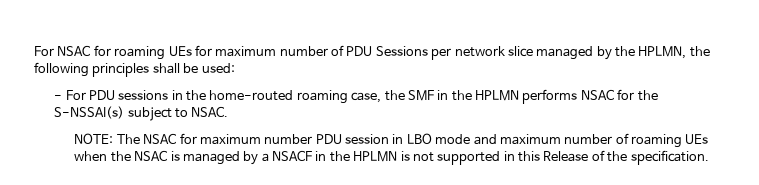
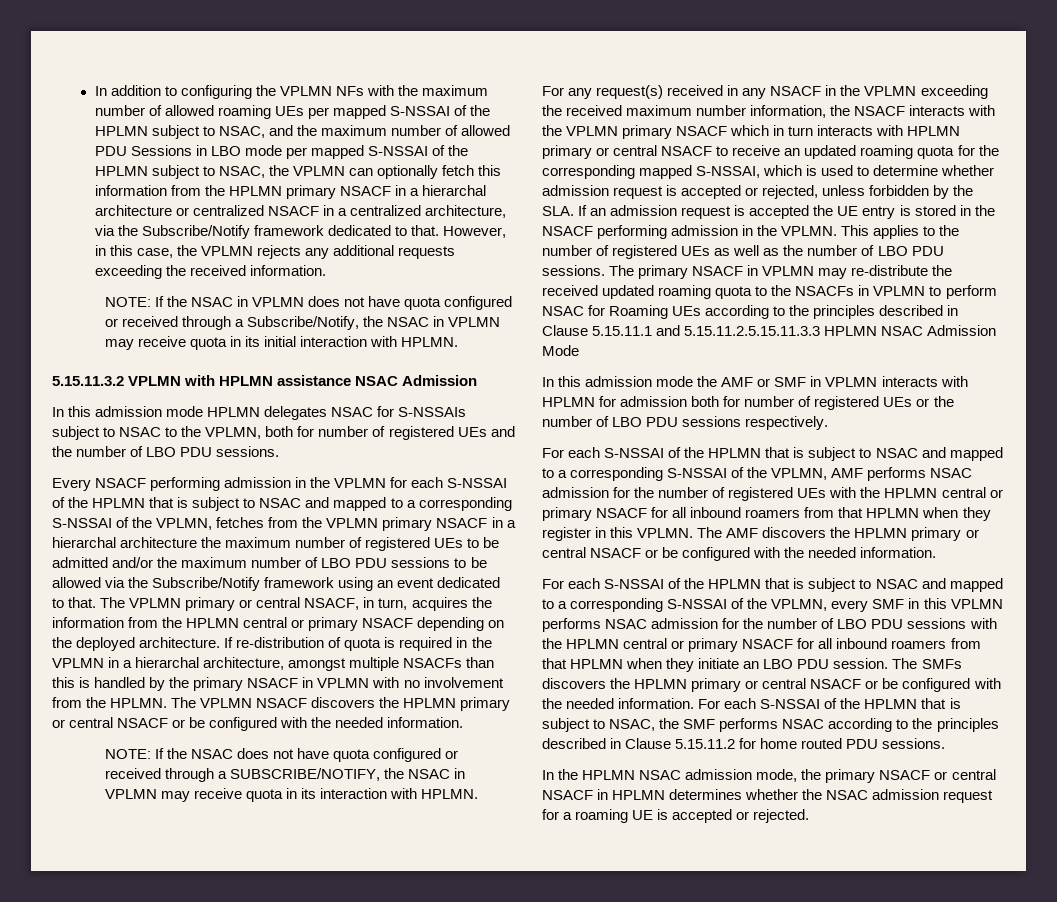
- For NSAC for roaming UEs for maximum number of PDU Sessions per network slice managed by the HPLMN, the following principles shall be used:
- - For PDU sessions in the home-routed roaming case, the SMF in the HPLMN performs NSAC for the S-NSSAI(s) subject to NSAC.
- NOTE: The NSAC for maximum number PDU session in LBO mode and maximum number of roaming UEs when the NSAC is managed by a NSACF in the HPLMN is not supported in this Release of the specification.
+ In addition to configuring the VPLMN NFs with the maximum number of allowed roaming UEs per mapped S-NSSAI of the HPLMN subject to NSAC, and the maximum number of allowed PDU Sessions in LBO mode per mapped S-NSSAI of the HPLMN subject to NSAC, the VPLMN can optionally fetch this information from the HPLMN primary NSACF in a hierarchal architecture or centralized NSACF in a centralized architecture, via the Subscribe/Notify framework dedicated to that. However, in this case, the VPLMN rejects any additional requests exceeding the received information.
+ NOTE: If the NSAC in VPLMN does not have quota configured or received through a Subscribe/Notify, the NSAC in VPLMN may receive quota in its initial interaction with HPLMN.
+ 5.15.11.3.2 VPLMN with HPLMN assistance NSAC Admission
+ In this admission mode HPLMN delegates NSAC for S-NSSAIs subject to NSAC to the VPLMN, both for number of registered UEs and the number of LBO PDU sessions.
+ Every NSACF performing admission in the VPLMN for each S-NSSAI of the HPLMN that is subject to NSAC and mapped to a corresponding S-NSSAI of the VPLMN, fetches from the VPLMN primary NSACF in a hierarchal architecture the maximum number of registered UEs to be admitted and/or the maximum number of LBO PDU sessions to be allowed via the Subscribe/Notify framework using an event dedicated to that. The VPLMN primary or central NSACF, in turn, acquires the information from the HPLMN central or primary NSACF depending on the deployed architecture. If re-distribution of quota is required in the VPLMN in a hierarchal architecture, amongst multiple NSACFs than this is handled by the primary NSACF in VPLMN with no involvement from the HPLMN. The VPLMN NSACF discovers the HPLMN primary or central NSACF or be configured with the needed information.
+ NOTE: If the NSAC does not have quota configured or received through a SUBSCRIBE/NOTIFY, the NSAC in VPLMN may receive quota in its interaction with HPLMN.
+ For any request(s) received in any NSACF in the VPLMN exceeding the received maximum number information, the NSACF interacts with the VPLMN primary NSACF which in turn interacts with HPLMN primary or central NSACF to receive an updated roaming quota for the corresponding mapped S-NSSAI, which is used to determine whether admission request is accepted or rejected, unless forbidden by the SLA. If an admission request is accepted the UE entry is stored in the NSACF performing admission in the VPLMN. This applies to the number of registered UEs as well as the number of LBO PDU sessions. The primary NSACF in VPLMN may re-distribute the received updated roaming quota to the NSACFs in VPLMN to perform NSAC for Roaming UEs according to the principles described in Clause 5.15.11.1 and 5.15.11.2.5.15.11.3.3 HPLMN NSAC Admission Mode
+ In this admission mode the AMF or SMF in VPLMN interacts with HPLMN for admission both for number of registered UEs or the number of LBO PDU sessions respectively.
+ For each S-NSSAI of the HPLMN that is subject to NSAC and mapped to a corresponding S-NSSAI of the VPLMN, AMF performs NSAC admission for the number of registered UEs with the HPLMN central or primary NSACF for all inbound roamers from that HPLMN when they register in this VPLMN. The AMF discovers the HPLMN primary or central NSACF or be configured with the needed information.
+ For each S-NSSAI of the HPLMN that is subject to NSAC and mapped to a corresponding S-NSSAI of the VPLMN, every SMF in this VPLMN performs NSAC admission for the number of LBO PDU sessions with the HPLMN central or primary NSACF for all inbound roamers from that HPLMN when they initiate an LBO PDU session. The SMFs discovers the HPLMN primary or central NSACF or be configured with the needed information. For each S-NSSAI of the HPLMN that is subject to NSAC, the SMF performs NSAC according to the principles described in Clause 5.15.11.2 for home routed PDU sessions.
+ In the HPLMN NSAC admission mode, the primary NSACF or central NSACF in HPLMN determines whether the NSAC admission request for a roaming UE is accepted or rejected.

